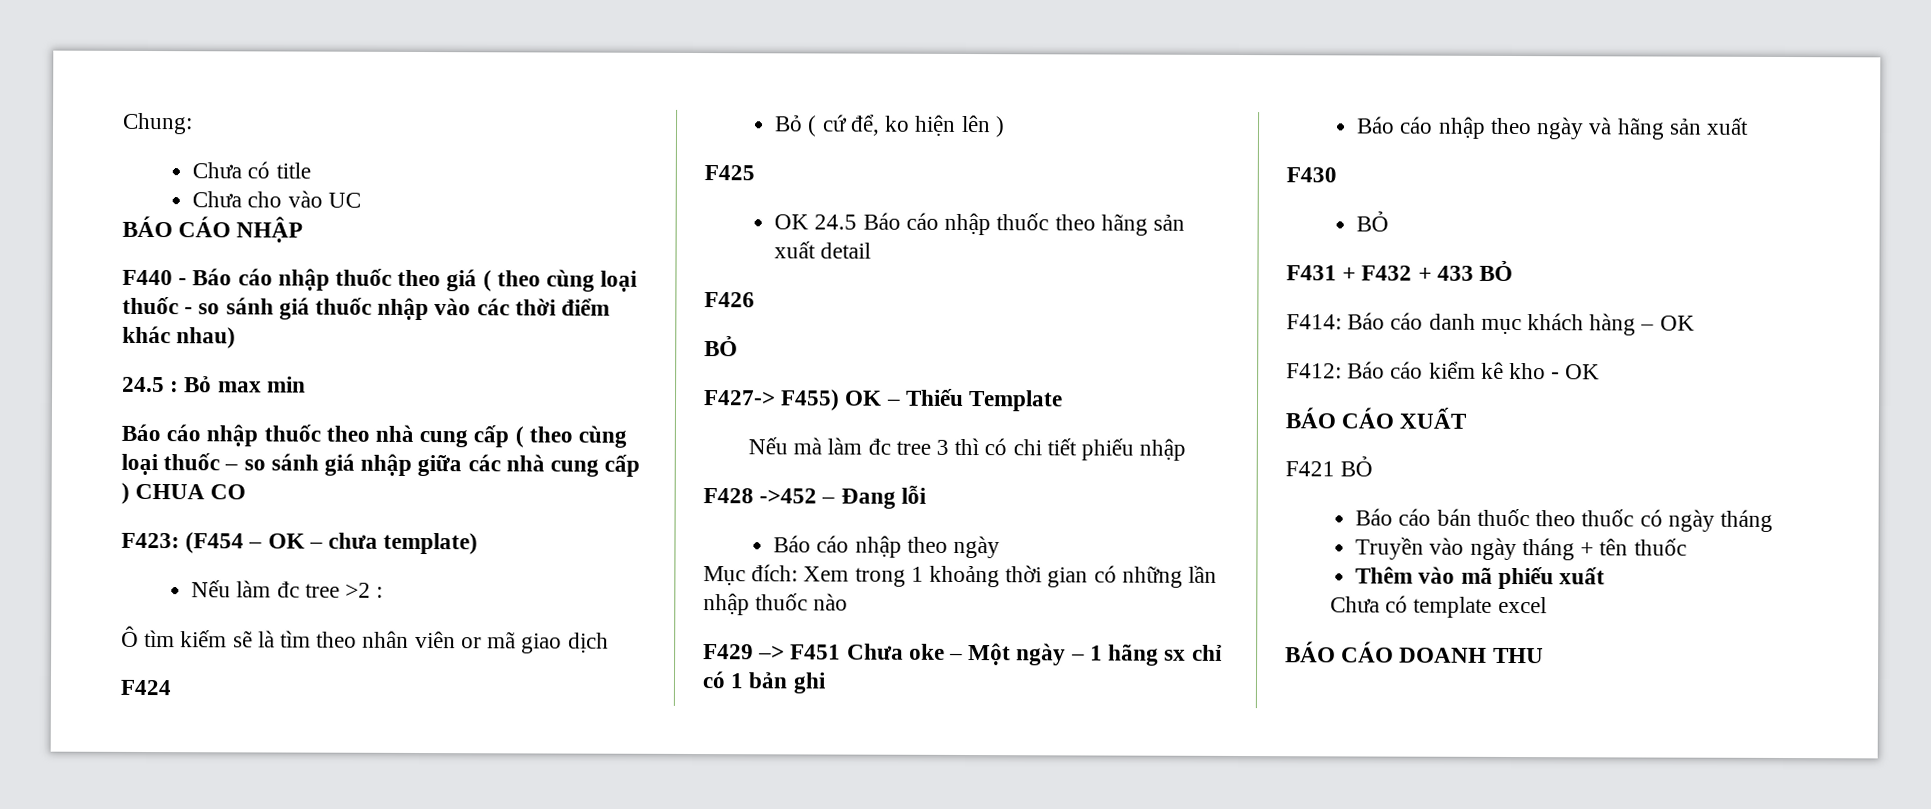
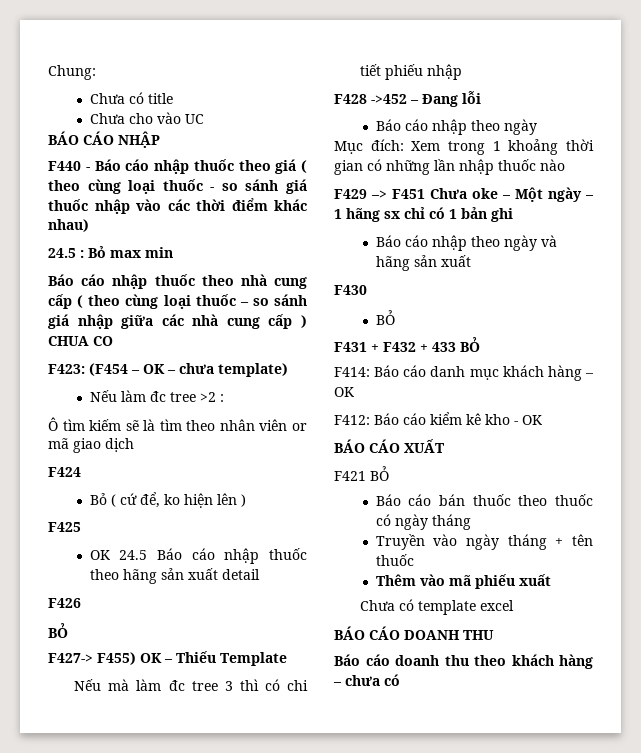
+ Báo cáo doanh thu theo khách hàng – chưa có

